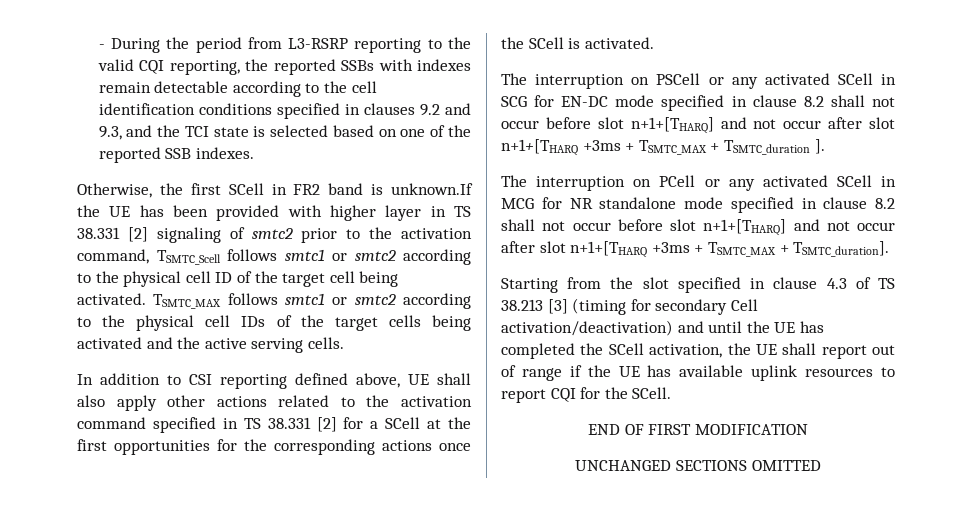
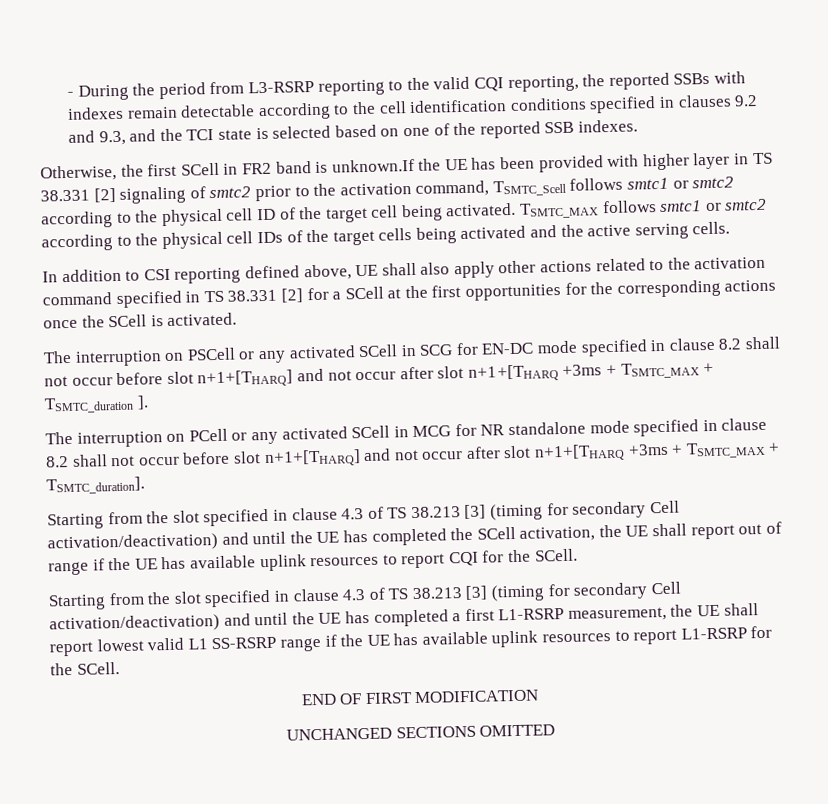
+ Starting from the slot specified in clause 4.3 of TS 38.213 [3] (timing for secondary Cell activation/deactivation) and until the UE has completed a first L1-RSRP measurement, the UE shall report lowest valid L1 SS-RSRP range if the UE has available uplink resources to report L1-RSRP for the SCell.

